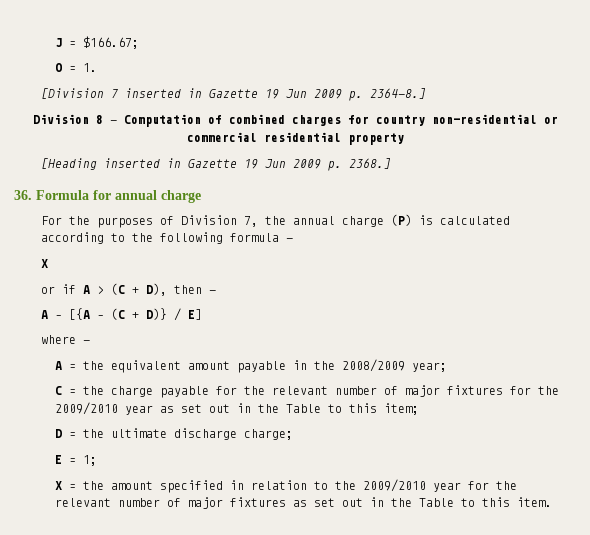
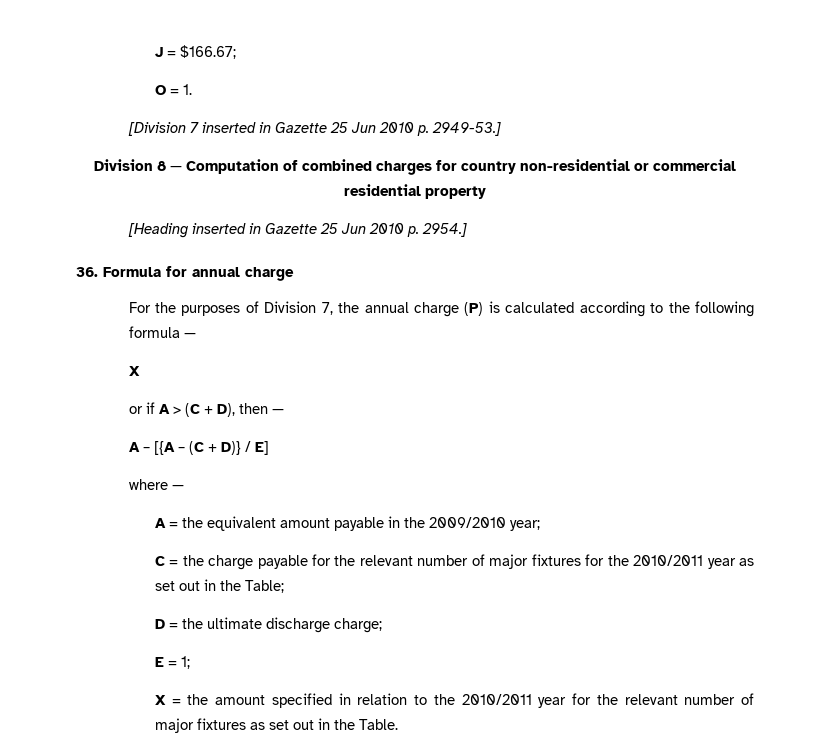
- [Division 7 inserted in Gazette 19 Jun 2009 p. 2364-8.]
+ [Division 7 inserted in Gazette 25 Jun 2010 p. 2949-53.]
- [Heading inserted in Gazette 19 Jun 2009 p. 2368.]
+ [Heading inserted in Gazette 25 Jun 2010 p. 2954.]
- A = the equivalent amount payable in the 2008/2009 year;
+ A = the equivalent amount payable in the 2009/2010 year;
- C = the charge payable for the relevant number of major fixtures for the 2009/2010 year as set out in the Table to this item;
+ C = the charge payable for the relevant number of major fixtures for the 2010/2011 year as set out in the Table;
- X = the amount specified in relation to the 2009/2010 year for the relevant number of major fixtures as set out in the Table to this item.
+ X = the amount specified in relation to the 2010/2011 year for the relevant number of major fixtures as set out in the Table.

